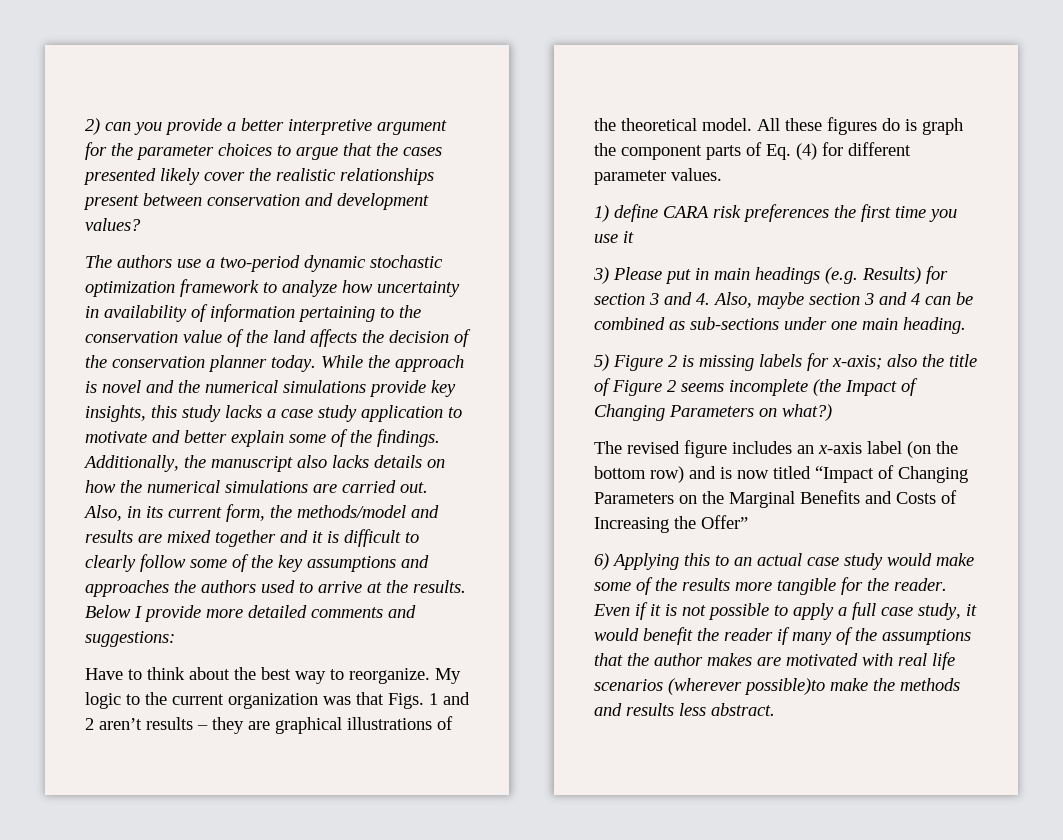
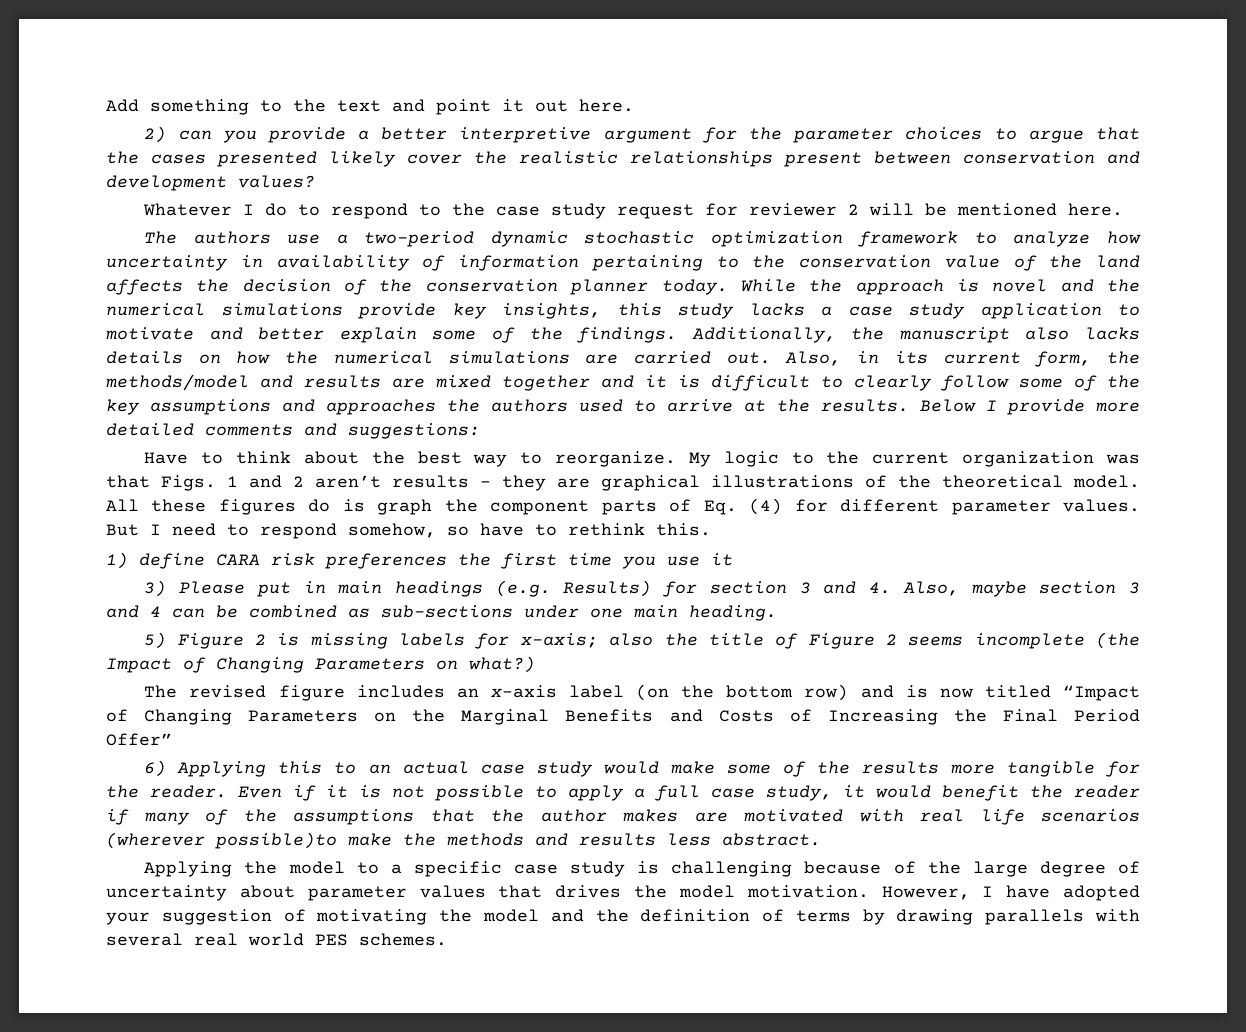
+ Add something to the text and point it out here.
+ Whatever I do to respond to the case study request for reviewer 2 will be mentioned here.
+ But I need to respond somehow, so have to rethink this.
- The revised figure includes an x-axis label (on the bottom row) and is now titled “Impact of Changing Parameters on the Marginal Benefits and Costs of Increasing the Offer”
+ The revised figure includes an x-axis label (on the bottom row) and is now titled “Impact of Changing Parameters on the Marginal Benefits and Costs of Increasing the Final Period Offer”
+ Applying the model to a specific case study is challenging because of the large degree of uncertainty about parameter values that drives the model motivation. However, I have adopted your suggestion of motivating the model and the definition of terms by drawing parallels with several real world PES schemes.

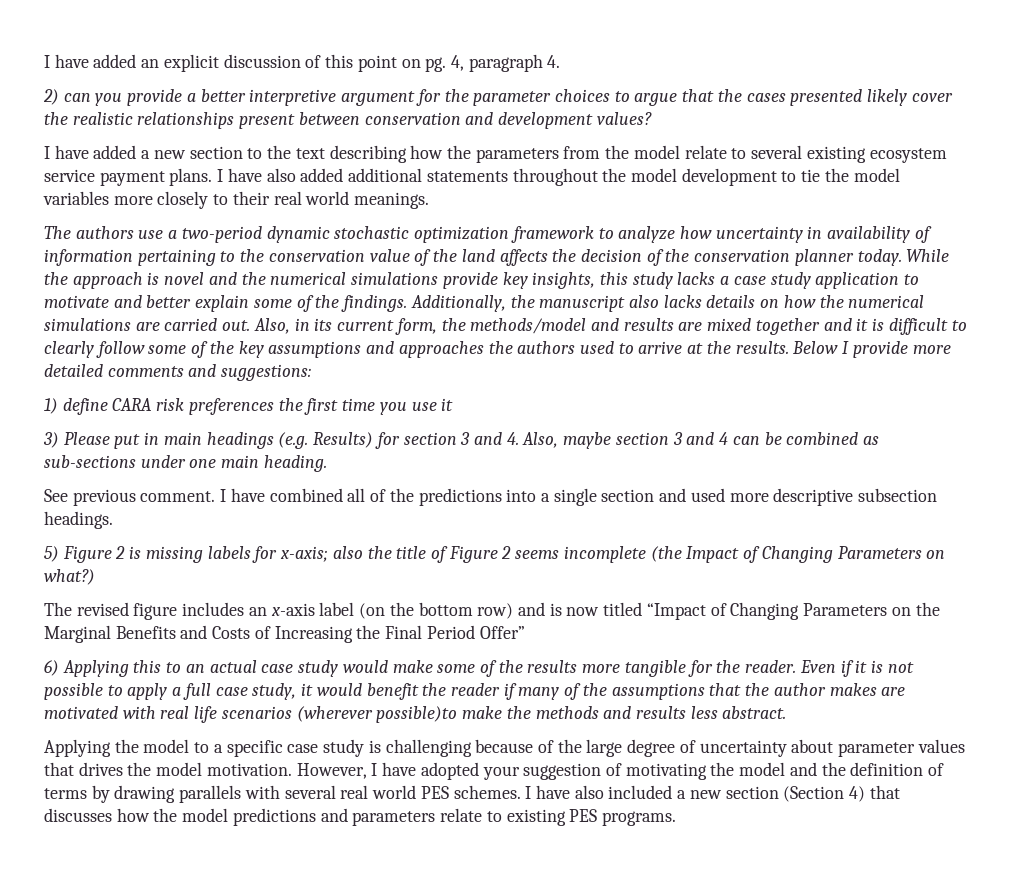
- Add something to the text and point it out here.
+ I have added an explicit discussion of this point on pg. 4, paragraph 4.
- Whatever I do to respond to the case study request for reviewer 2 will be mentioned here.
+ I have added a new section to the text describing how the parameters from the model relate to several existing ecosystem service payment plans. I have also added additional statements throughout the model development to tie the model variables more closely to their real world meanings.
- Have to think about the best way to reorganize. My logic to the current organization was that Figs. 1 and 2 aren’t results – they are graphical illustrations of the theoretical model. All these figures do is graph the component parts of Eq. (4) for different parameter values. But I need to respond somehow, so have to rethink this.
+ See previous comment. I have combined all of the predictions into a single section and used more descriptive subsection headings.
+ I have also included a new section (Section 4) that discusses how the model predictions and parameters relate to existing PES programs.

